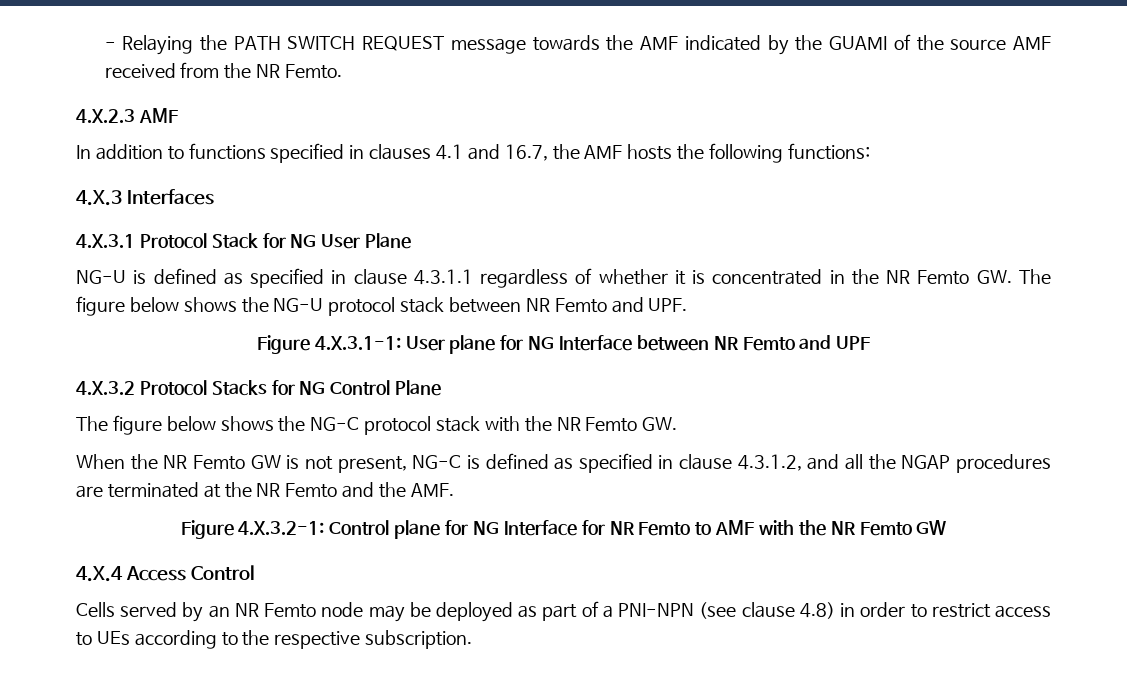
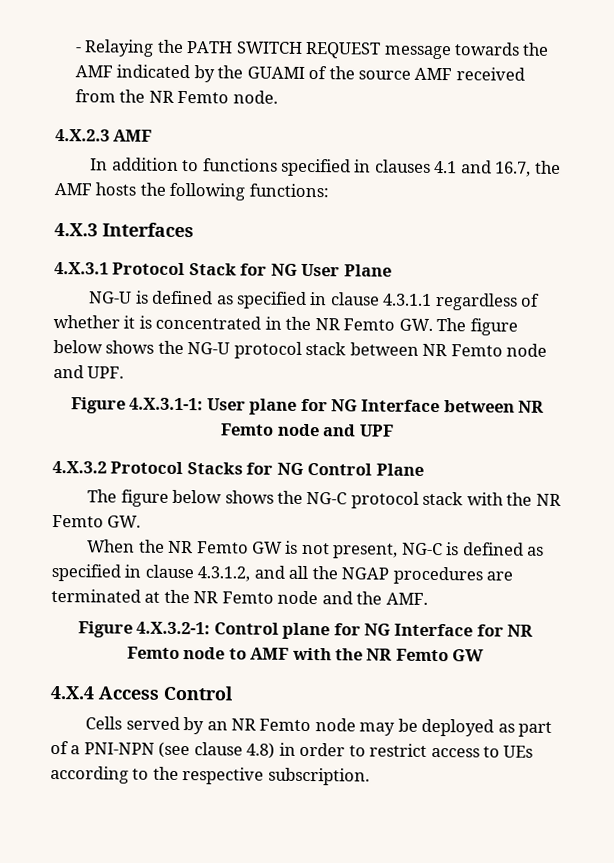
- - Relaying the PATH SWITCH REQUEST message towards the AMF indicated by the GUAMI of the source AMF received from the NR Femto.
+ - Relaying the PATH SWITCH REQUEST message towards the AMF indicated by the GUAMI of the source AMF received from the NR Femto node.
- NG-U is defined as specified in clause 4.3.1.1 regardless of whether it is concentrated in the NR Femto GW. The figure below shows the NG-U protocol stack between NR Femto and UPF.
+ NG-U is defined as specified in clause 4.3.1.1 regardless of whether it is concentrated in the NR Femto GW. The figure below shows the NG-U protocol stack between NR Femto node and UPF.
- Figure 4.X.3.1-1: User plane for NG Interface between NR Femto and UPF
+ Figure 4.X.3.1-1: User plane for NG Interface between NR Femto node and UPF
- When the NR Femto GW is not present, NG-C is defined as specified in clause 4.3.1.2, and all the NGAP procedures are terminated at the NR Femto and the AMF.
+ When the NR Femto GW is not present, NG-C is defined as specified in clause 4.3.1.2, and all the NGAP procedures are terminated at the NR Femto node and the AMF.
- Figure 4.X.3.2-1: Control plane for NG Interface for NR Femto to AMF with the NR Femto GW
+ Figure 4.X.3.2-1: Control plane for NG Interface for NR Femto node to AMF with the NR Femto GW

